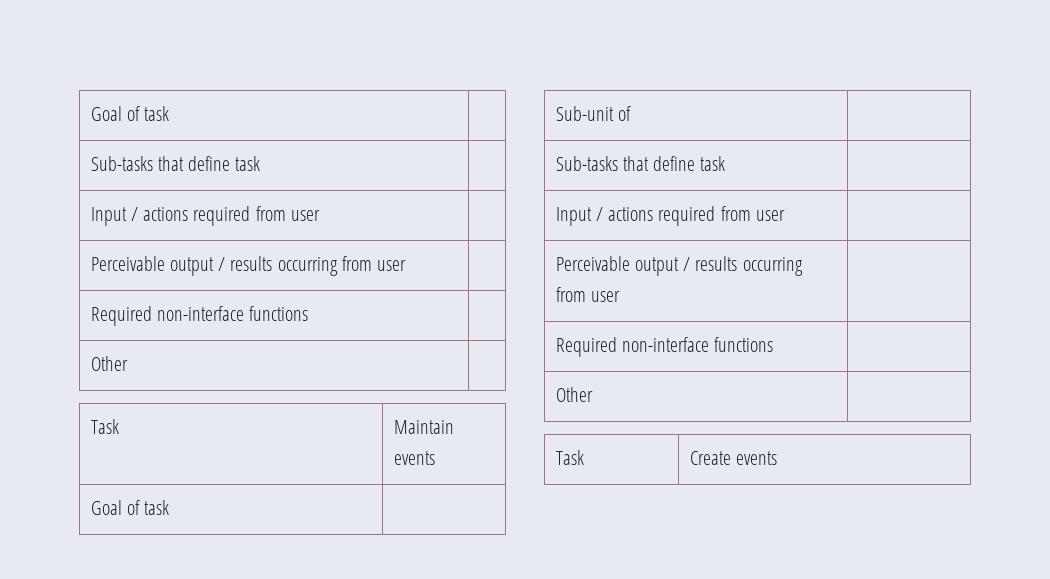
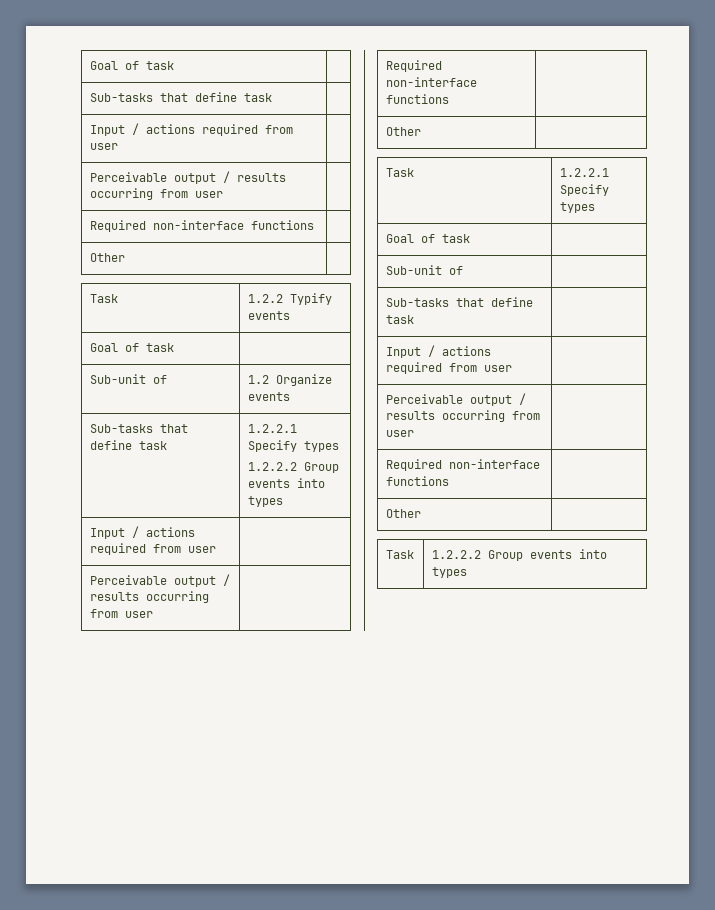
- Task | Maintain events
+ Task | 1.2.2 Typify events
+ Sub-unit of | 1.2 Organize events
+ Sub-tasks that define task | 1.2.2.1 Specify types
+ 1.2.2.2 Group events into types
+ Input / actions required from user |
+ Perceivable output / results occurring from user |
+ Required non-interface functions |
+ Other |
+ Task | 1.2.2.1 Specify types
+ Goal of task |
- Task | Create events
+ Task | 1.2.2.2 Group events into types

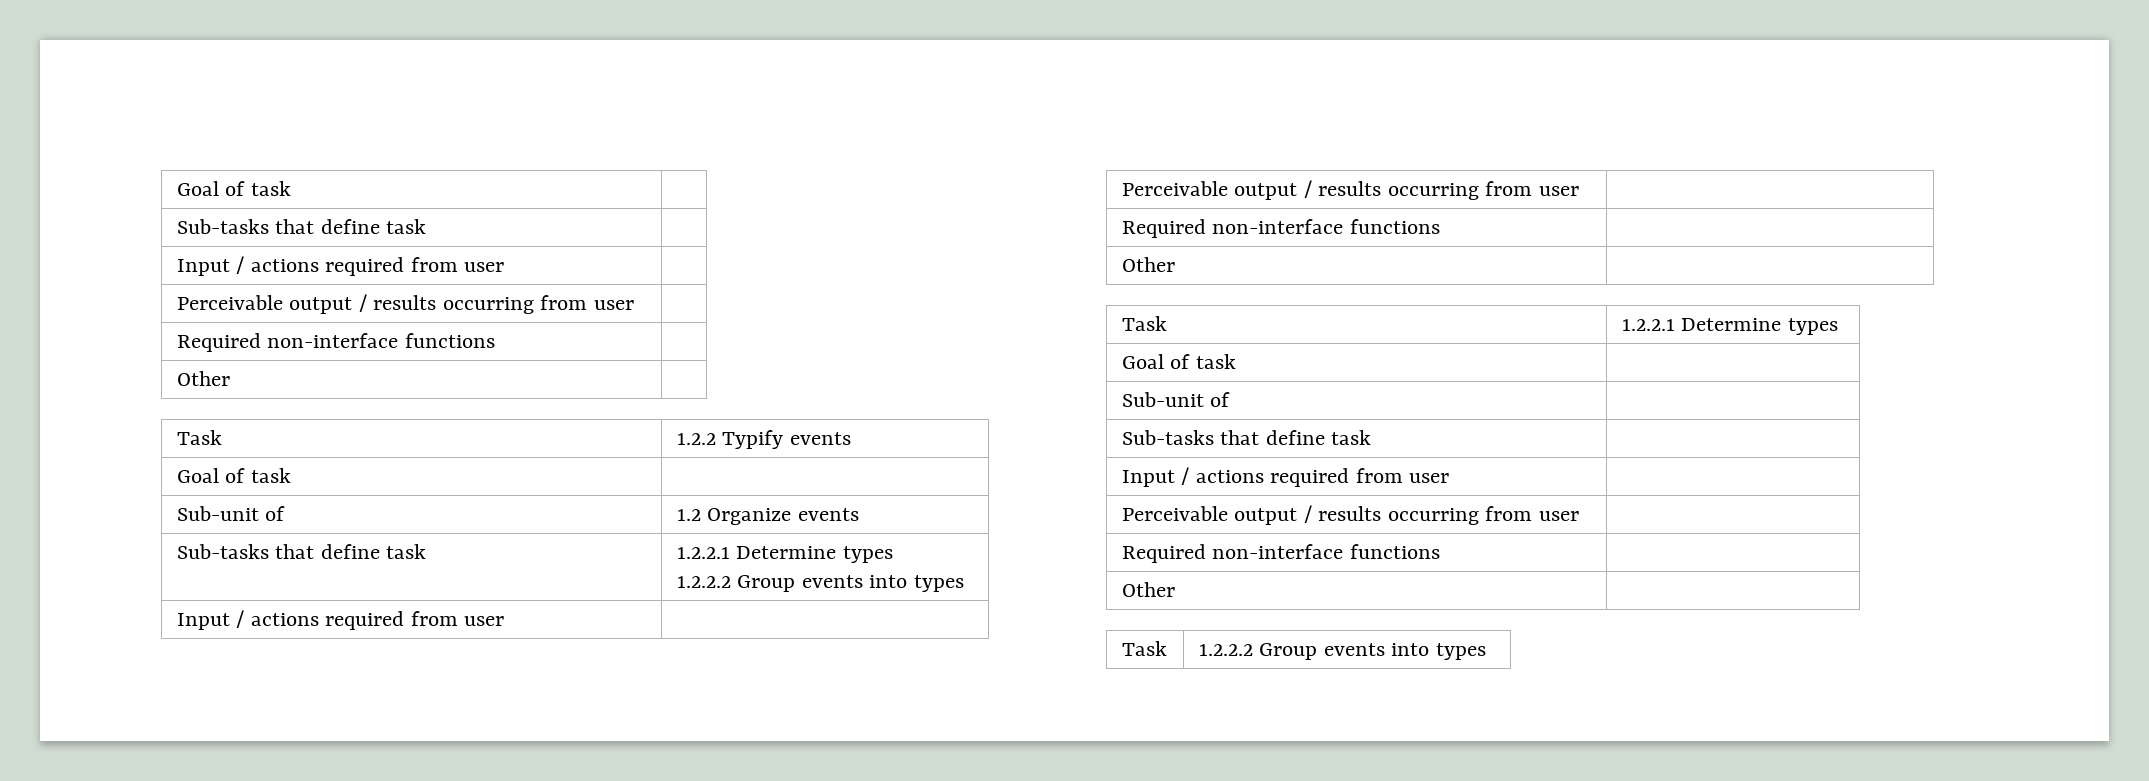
- Sub-tasks that define task | 1.2.2.1 Specify types
+ Sub-tasks that define task | 1.2.2.1 Determine types
- Task | 1.2.2.1 Specify types
+ Task | 1.2.2.1 Determine types

